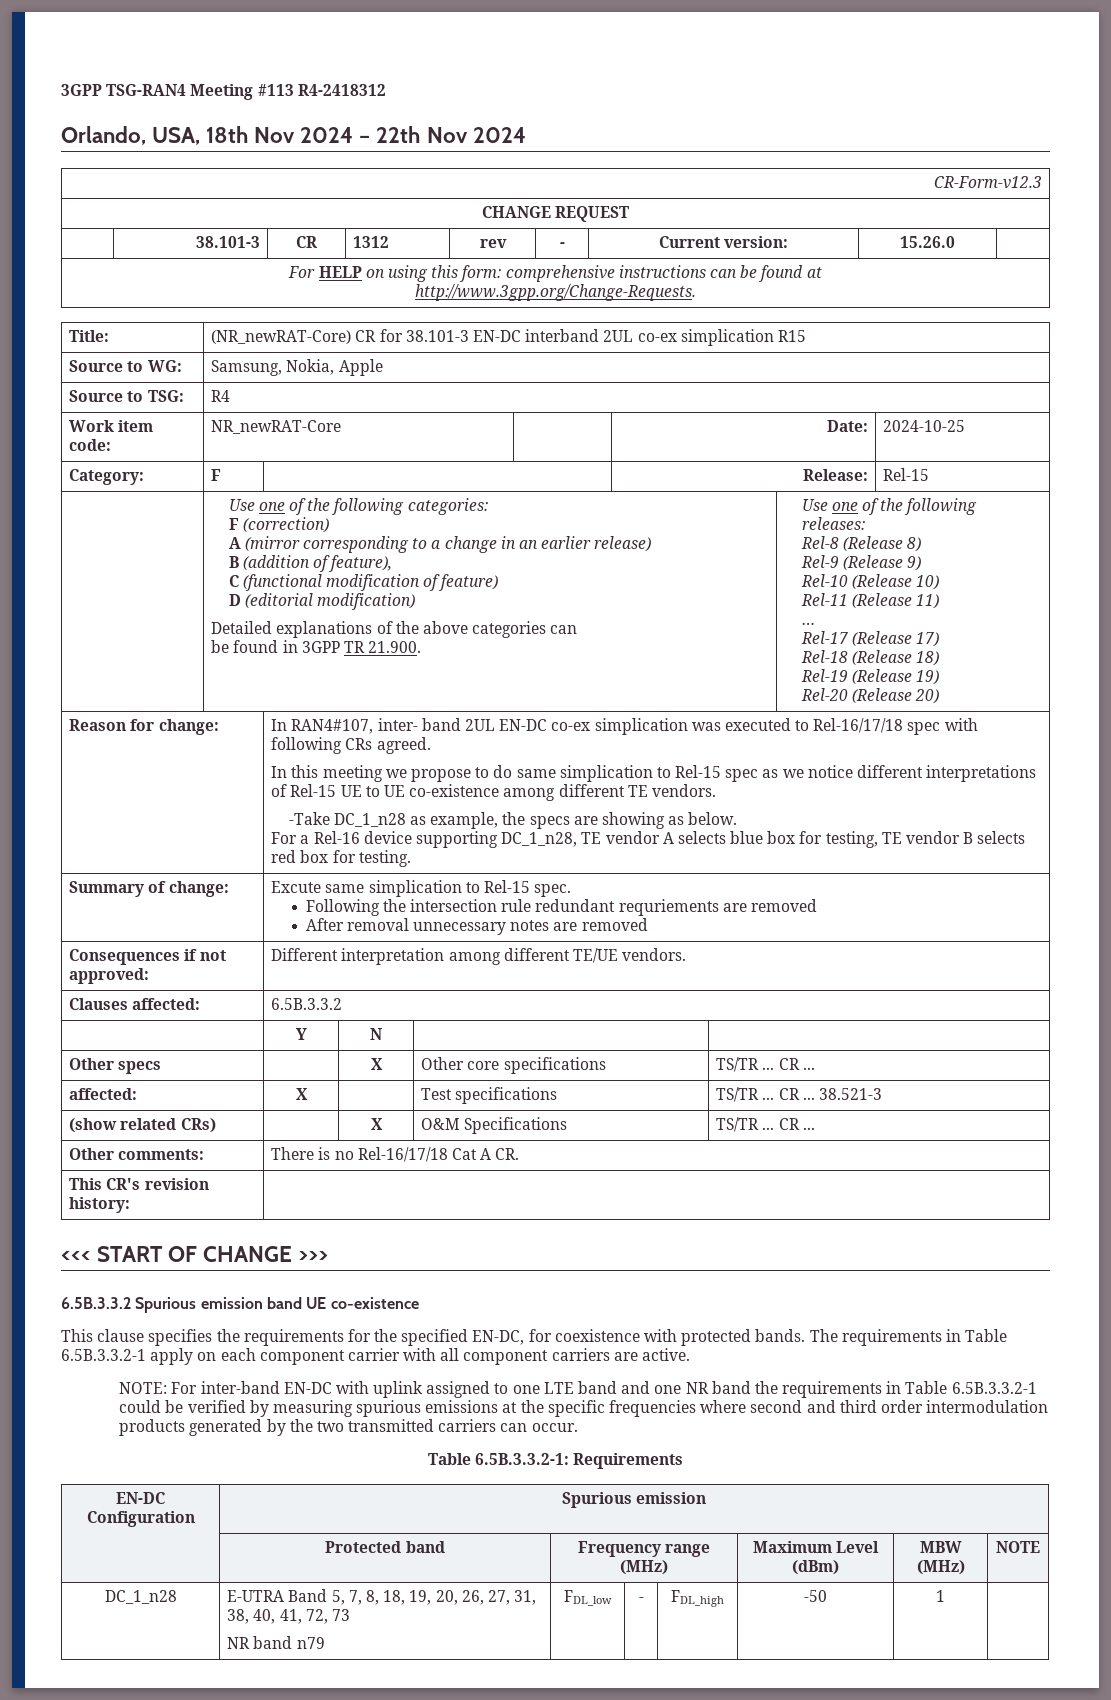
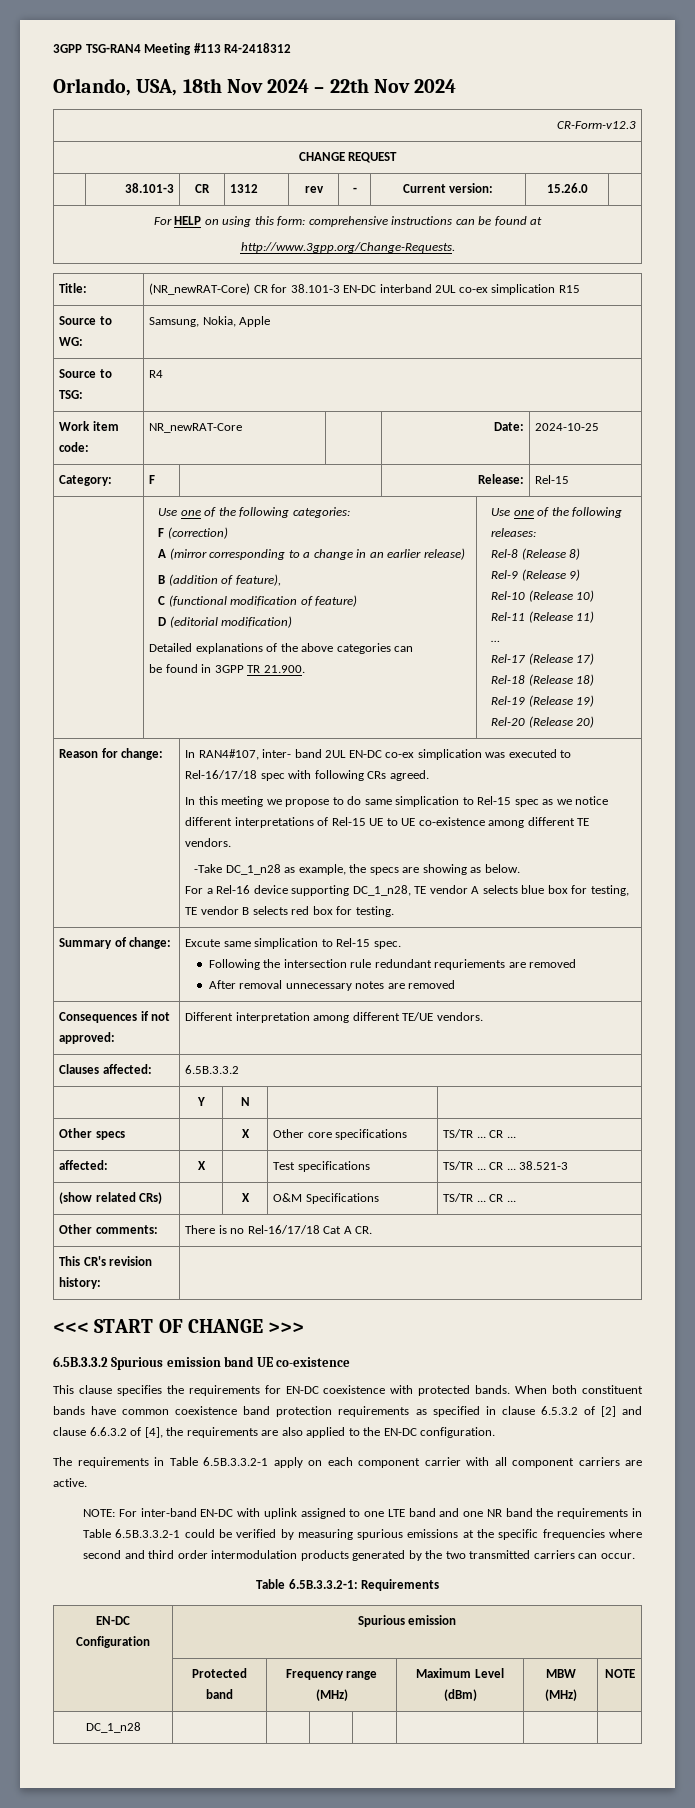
- This clause specifies the requirements for the specified EN-DC, for coexistence with protected bands. The requirements in Table 6.5B.3.3.2-1 apply on each component carrier with all component carriers are active.
+ This clause specifies the requirements for EN-DC coexistence with protected bands. When both constituent bands have common coexistence band protection requirements as specified in clause 6.5.3.2 of [2] and clause 6.6.3.2 of [4], the requirements are also applied to the EN-DC configuration.
+ The requirements in Table 6.5B.3.3.2-1 apply on each component carrier with all component carriers are active.
- DC_1_n28 | E-UTRA Band 5, 7, 8, 18, 19, 20, 26, 27, 31, 38, 40, 41, 72, 73
- NR band n79 | FDL_low | - | FDL_high | -50 | 1 |
+ DC_1_n28 | | | | | | |

